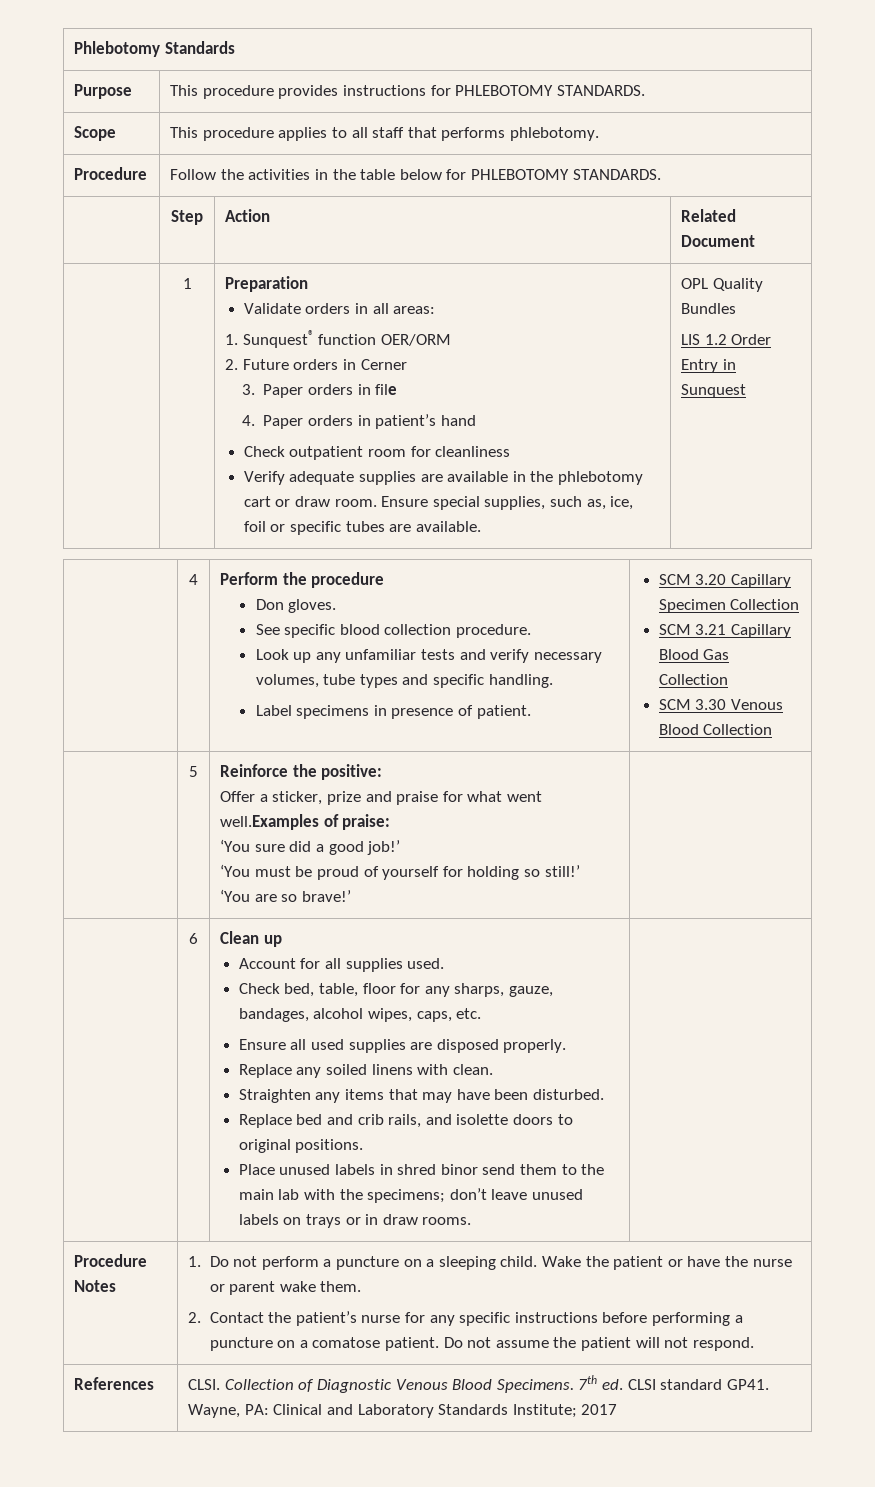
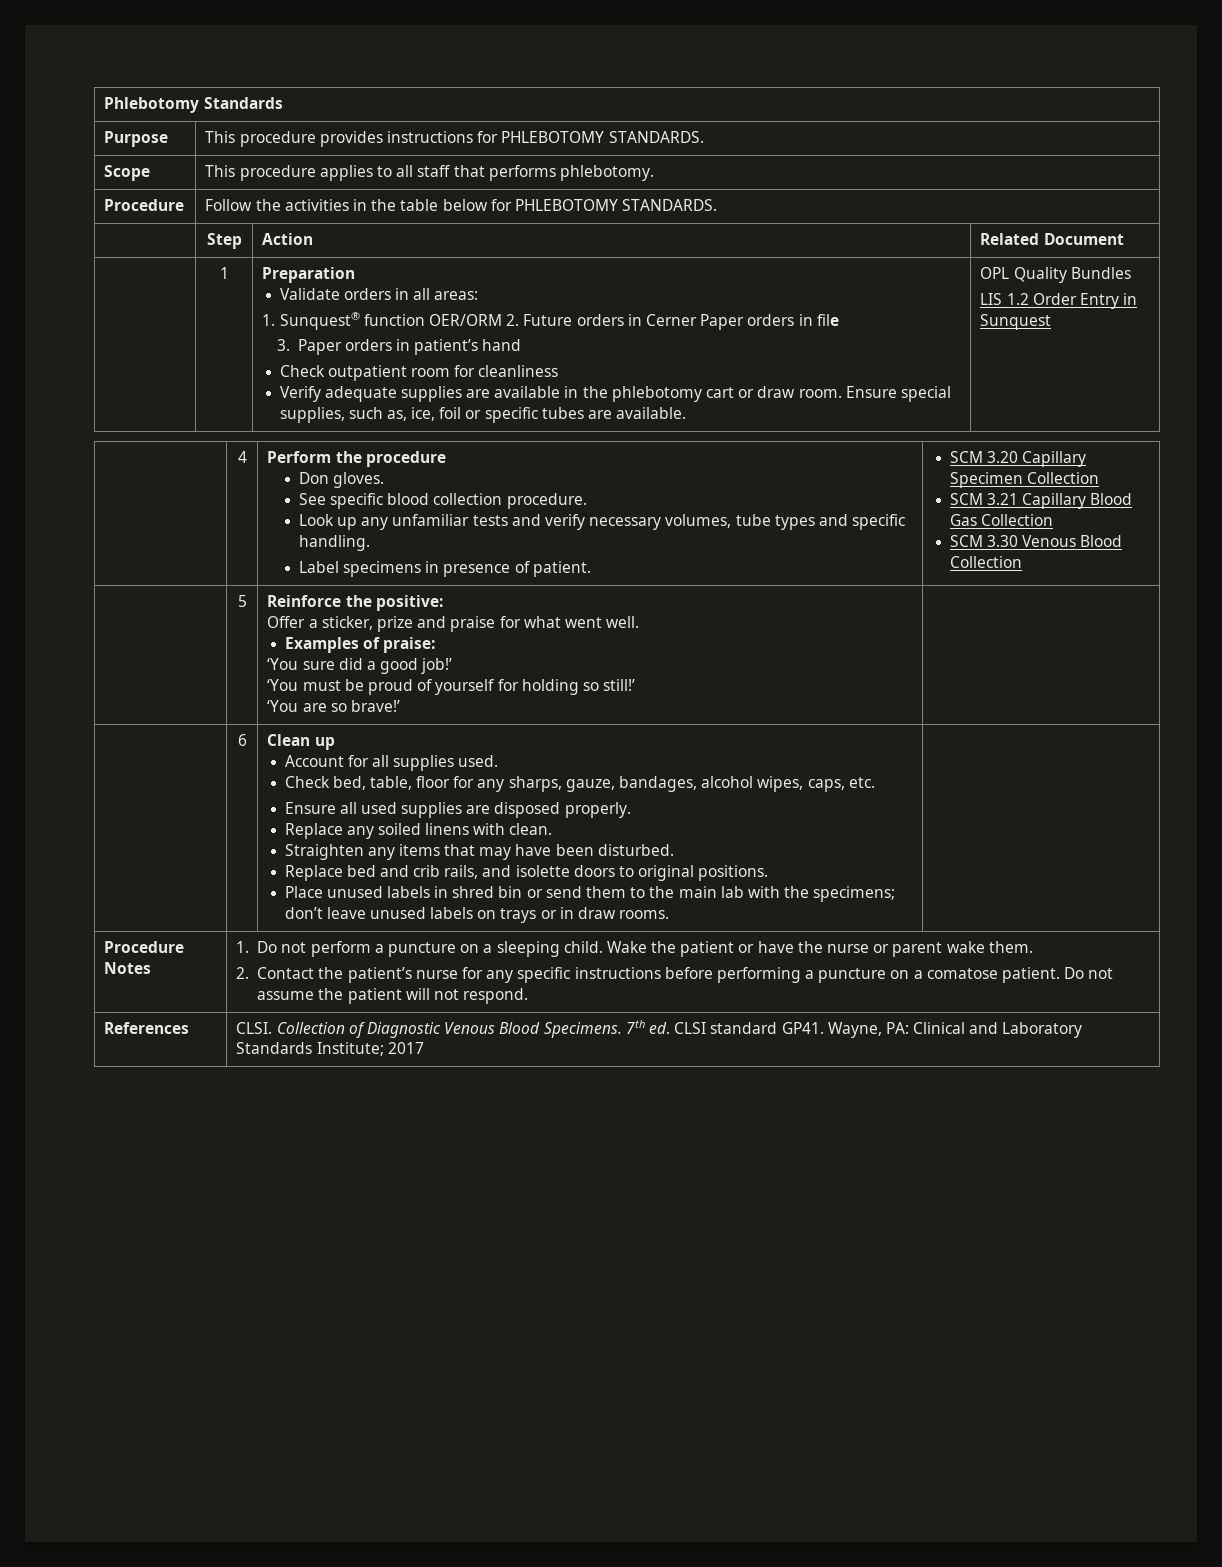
- 1. Sunquest® function OER/ORM
- 2. Future orders in Cerner
- 3. Paper orders in file
+ 1. Sunquest® function OER/ORM 2. Future orders in Cerner Paper orders in file
- 4. Paper orders in patient’s hand
+ 3. Paper orders in patient’s hand
  | 5 | Reinforce the positive:
- Offer a sticker, prize and praise for what went well.Examples of praise:
+ Offer a sticker, prize and praise for what went well.
+ Examples of praise:
- Place unused labels in shred binor send them to the main lab with the specimens; don’t leave unused labels on trays or in draw rooms.
+ Place unused labels in shred bin or send them to the main lab with the specimens; don’t leave unused labels on trays or in draw rooms.

